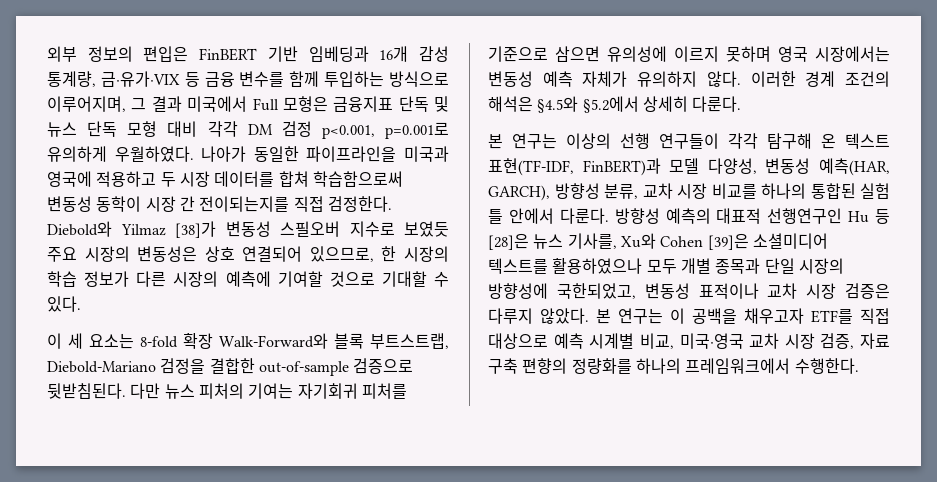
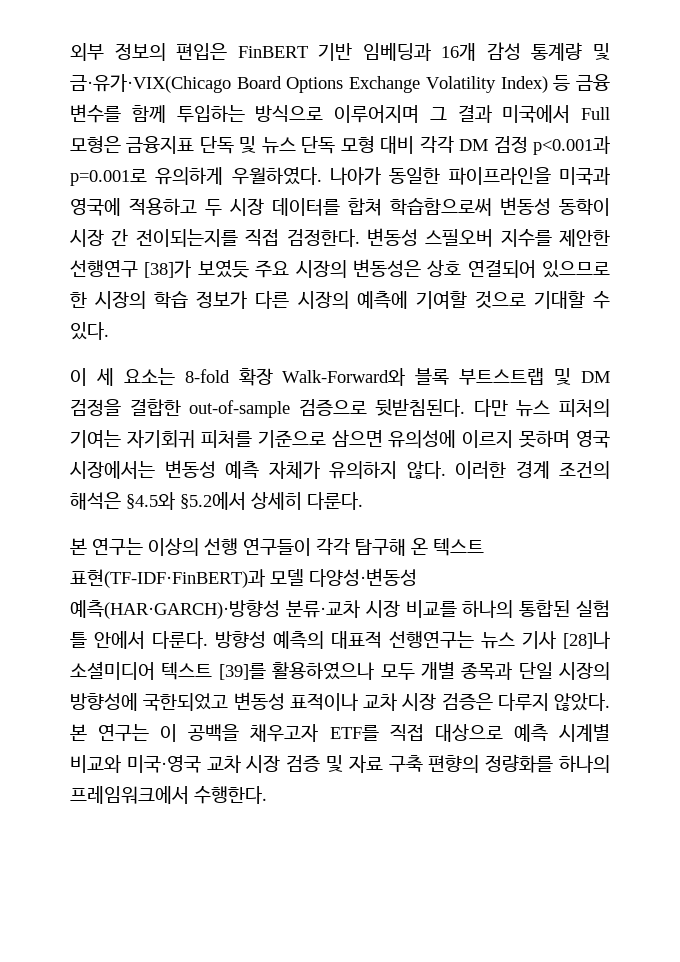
- 외부 정보의 편입은 FinBERT 기반 임베딩과 16개 감성 통계량, 금·유가·VIX 등 금융 변수를 함께 투입하는 방식으로 이루어지며, 그 결과 미국에서 Full 모형은 금융지표 단독 및 뉴스 단독 모형 대비 각각 DM 검정 p<0.001, p=0.001로 유의하게 우월하였다.
+ 외부 정보의 편입은 FinBERT 기반 임베딩과 16개 감성 통계량 및 금·유가·VIX(Chicago Board Options Exchange Volatility Index) 등 금융 변수를 함께 투입하는 방식으로 이루어지며 그 결과 미국에서 Full 모형은 금융지표 단독 및 뉴스 단독 모형 대비 각각 DM 검정 p<0.001과 p=0.001로 유의하게 우월하였다.
- Diebold와 Yilmaz [38]가 변동성 스필오버 지수로 보였듯 주요 시장의 변동성은 상호 연결되어 있으므로, 한 시장의 학습 정보가 다른 시장의 예측에 기여할 것으로 기대할 수 있다.
+ 변동성 스필오버 지수를 제안한 선행연구 [38]가 보였듯 주요 시장의 변동성은 상호 연결되어 있으므로 한 시장의 학습 정보가 다른 시장의 예측에 기여할 것으로 기대할 수 있다.
- 이 세 요소는 8-fold 확장 Walk-Forward와 블록 부트스트랩, Diebold-Mariano 검정을 결합한 out-of-sample 검증으로 뒷받침된다.
+ 이 세 요소는 8-fold 확장 Walk-Forward와 블록 부트스트랩 및 DM 검정을 결합한 out-of-sample 검증으로 뒷받침된다.
- 본 연구는 이상의 선행 연구들이 각각 탐구해 온 텍스트 표현(TF-IDF, FinBERT)과 모델 다양성, 변동성 예측(HAR, GARCH), 방향성 분류, 교차 시장 비교를 하나의 통합된 실험 틀 안에서 다룬다.
+ 본 연구는 이상의 선행 연구들이 각각 탐구해 온 텍스트 표현(TF-IDF·FinBERT)과 모델 다양성·변동성 예측(HAR·GARCH)·방향성 분류·교차 시장 비교를 하나의 통합된 실험 틀 안에서 다룬다.
- 방향성 예측의 대표적 선행연구인 Hu 등 [28]은 뉴스 기사를, Xu와 Cohen [39]은 소셜미디어 텍스트를 활용하였으나 모두 개별 종목과 단일 시장의 방향성에 국한되었고, 변동성 표적이나 교차 시장 검증은 다루지 않았다.
+ 방향성 예측의 대표적 선행연구는 뉴스 기사 [28]나 소셜미디어 텍스트 [39]를 활용하였으나 모두 개별 종목과 단일 시장의 방향성에 국한되었고 변동성 표적이나 교차 시장 검증은 다루지 않았다.
- 본 연구는 이 공백을 채우고자 ETF를 직접 대상으로 예측 시계별 비교, 미국·영국 교차 시장 검증, 자료 구축 편향의 정량화를 하나의 프레임워크에서 수행한다.
+ 본 연구는 이 공백을 채우고자 ETF를 직접 대상으로 예측 시계별 비교와 미국·영국 교차 시장 검증 및 자료 구축 편향의 정량화를 하나의 프레임워크에서 수행한다.

